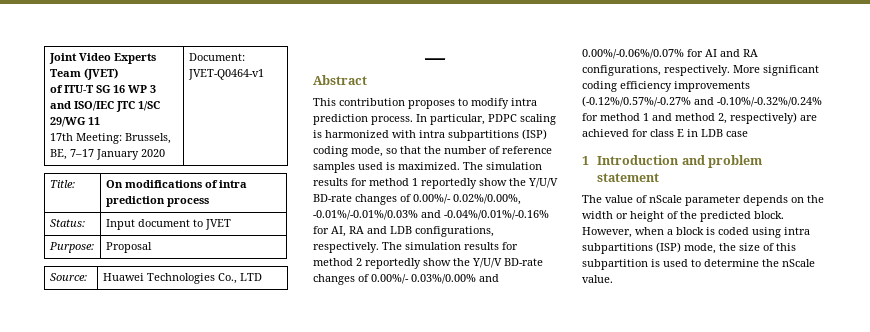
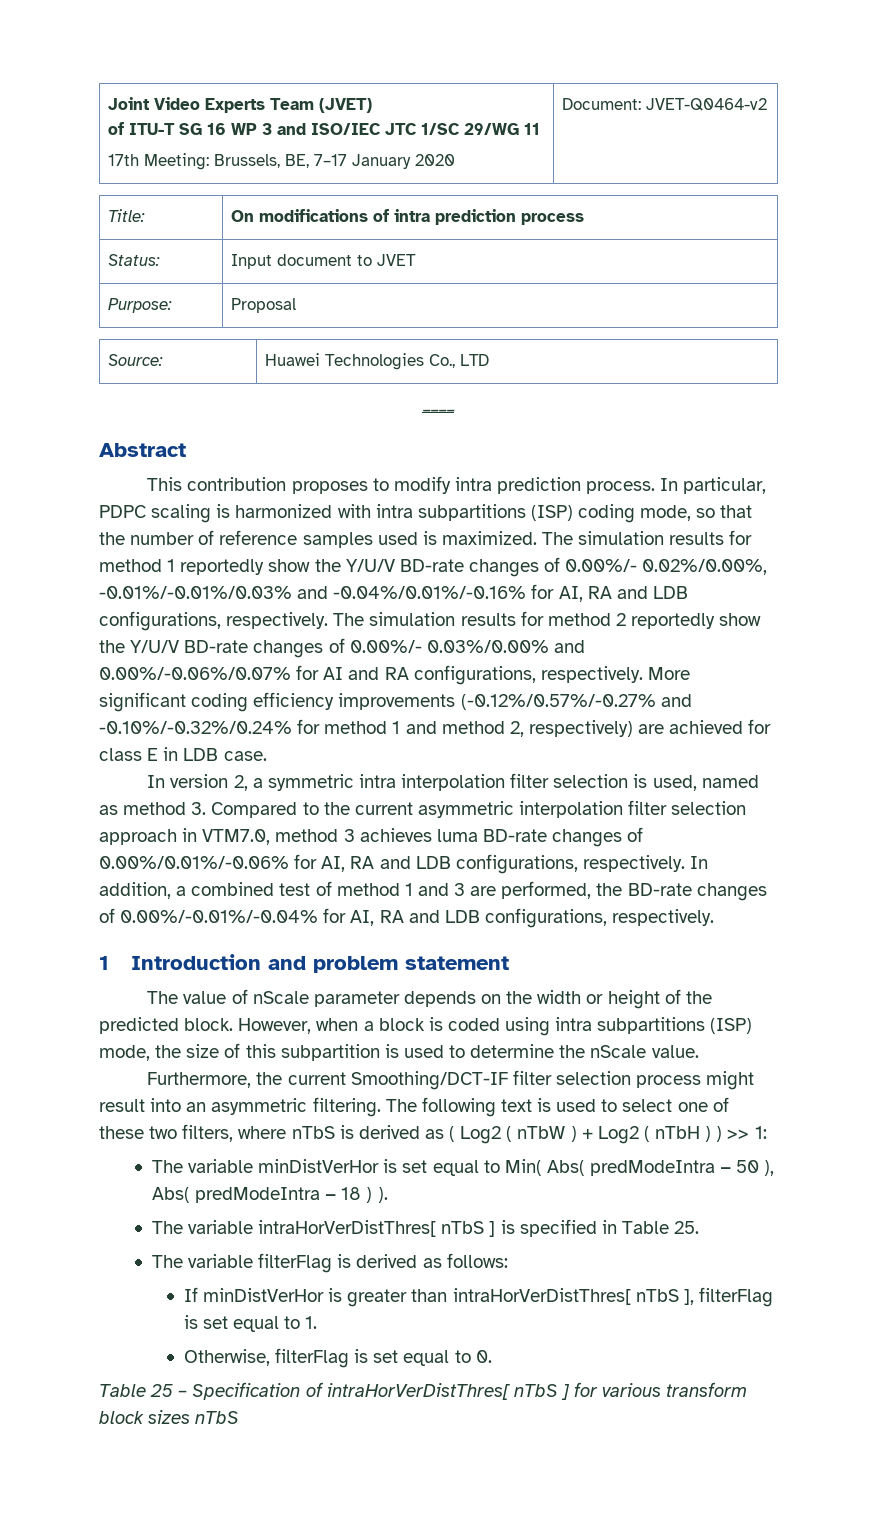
  Joint Video Experts Team (JVET)
  of ITU-T SG 16 WP 3 and ISO/IEC JTC 1/SC 29/WG 11
- 17th Meeting: Brussels, BE, 7–17 January 2020 | Document: JVET-Q0464-v1
+ 17th Meeting: Brussels, BE, 7–17 January 2020 | Document: JVET-Q0464-v2
- More significant coding efficiency improvements (-0.12%/0.57%/-0.27% and -0.10%/-0.32%/0.24% for method 1 and method 2, respectively) are achieved for class E in LDB case
+ More significant coding efficiency improvements (-0.12%/0.57%/-0.27% and -0.10%/-0.32%/0.24% for method 1 and method 2, respectively) are achieved for class E in LDB case.
+ In version 2, a symmetric intra interpolation filter selection is used, named as method 3. Compared to the current asymmetric interpolation filter selection approach in VTM7.0, method 3 achieves luma BD-rate changes of 0.00%/0.01%/-0.06% for AI, RA and LDB configurations, respectively. In addition, a combined test of method 1 and 3 are performed, the BD-rate changes of 0.00%/-0.01%/-0.04% for AI, RA and LDB configurations, respectively.
+ Furthermore, the current Smoothing/DCT-IF filter selection process might result into an asymmetric filtering. The following text is used to select one of these two filters, where nTbS is derived as ( Log2 ( nTbW ) + Log2 ( nTbH ) ) >> 1:
+ The variable minDistVerHor is set equal to Min( Abs( predModeIntra − 50 ), Abs( predModeIntra − 18 ) ).
+ The variable intraHorVerDistThres[ nTbS ] is specified in Table 25.
+ The variable filterFlag is derived as follows:
+ If minDistVerHor is greater than intraHorVerDistThres[ nTbS ], filterFlag is set equal to 1.
+ Otherwise, filterFlag is set equal to 0.
+ Table 25 – Specification of intraHorVerDistThres[ nTbS ] for various transform block sizes nTbS

